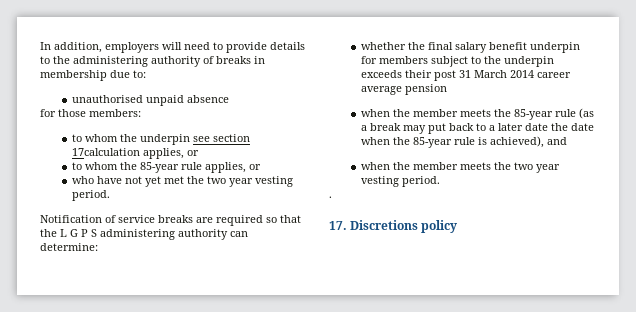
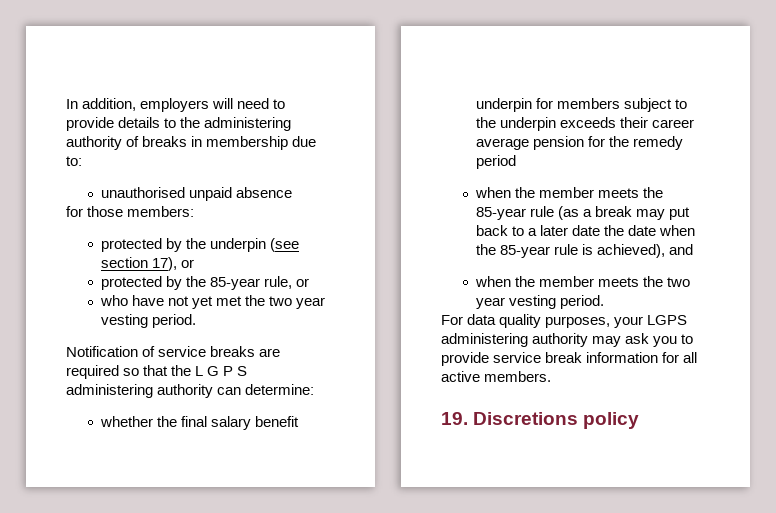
- to whom the underpin see section 17calculation applies, or
- to whom the 85-year rule applies, or
+ protected by the underpin (see section 17), or
+ protected by the 85-year rule, or
- whether the final salary benefit underpin for members subject to the underpin exceeds their post 31 March 2014 career average pension
+ whether the final salary benefit underpin for members subject to the underpin exceeds their career average pension for the remedy period
- .
- 17. Discretions policy
+ For data quality purposes, your LGPS administering authority may ask you to provide service break information for all active members.
+ 19. Discretions policy

